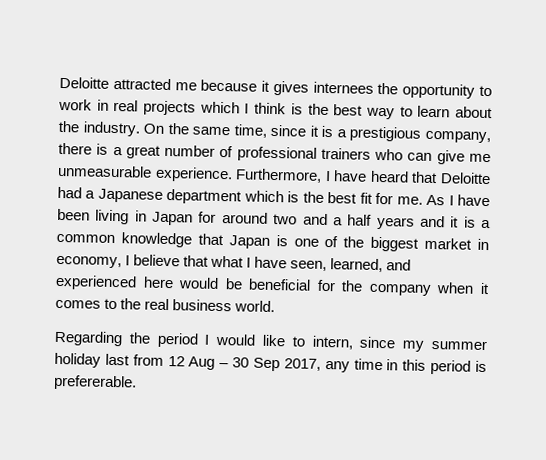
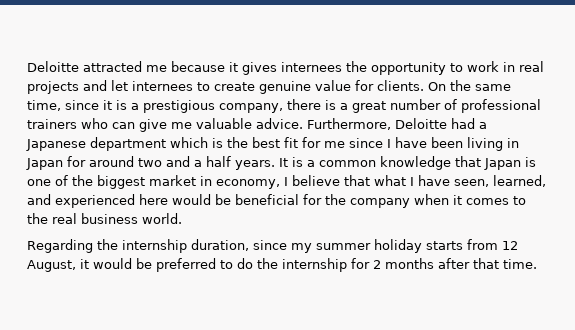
- Deloitte attracted me because it gives internees the opportunity to work in real projects which I think is the best way to learn about the industry.
+ Deloitte attracted me because it gives internees the opportunity to work in real projects and let internees to create genuine value for clients.
- On the same time, since it is a prestigious company, there is a great number of professional trainers who can give me unmeasurable experience. Furthermore, I have heard that Deloitte had a Japanese department which is the best fit for me. As I have been living in Japan for around two and a half years and it is a common knowledge that Japan is one of the biggest market in economy, I believe that what I have seen, learned, and experienced here would be beneficial for the company when it comes to the real business world.
+ On the same time, since it is a prestigious company, there is a great number of professional trainers who can give me valuable advice. Furthermore, Deloitte had a Japanese department which is the best fit for me since I have been living in Japan for around two and a half years. It is a common knowledge that Japan is one of the biggest market in economy, I believe that what I have seen, learned, and experienced here would be beneficial for the company when it comes to the real business world.
- Regarding the period I would like to intern, since my summer holiday last from 12 Aug – 30 Sep 2017, any time in this period is prefererable.
+ Regarding the internship duration, since my summer holiday starts from 12 August, it would be preferred to do the internship for 2 months after that time.

